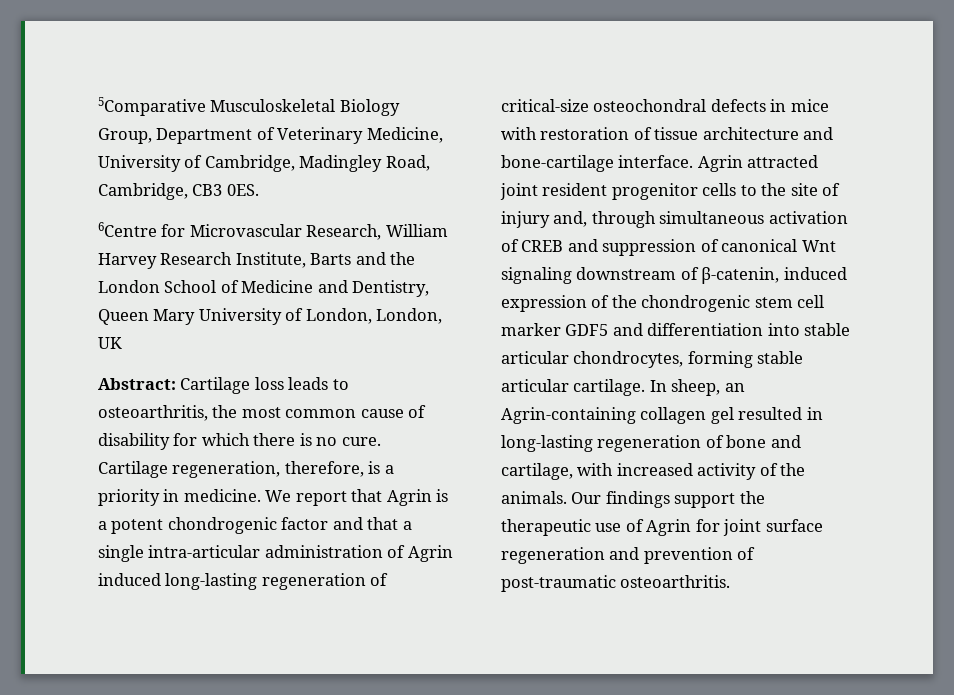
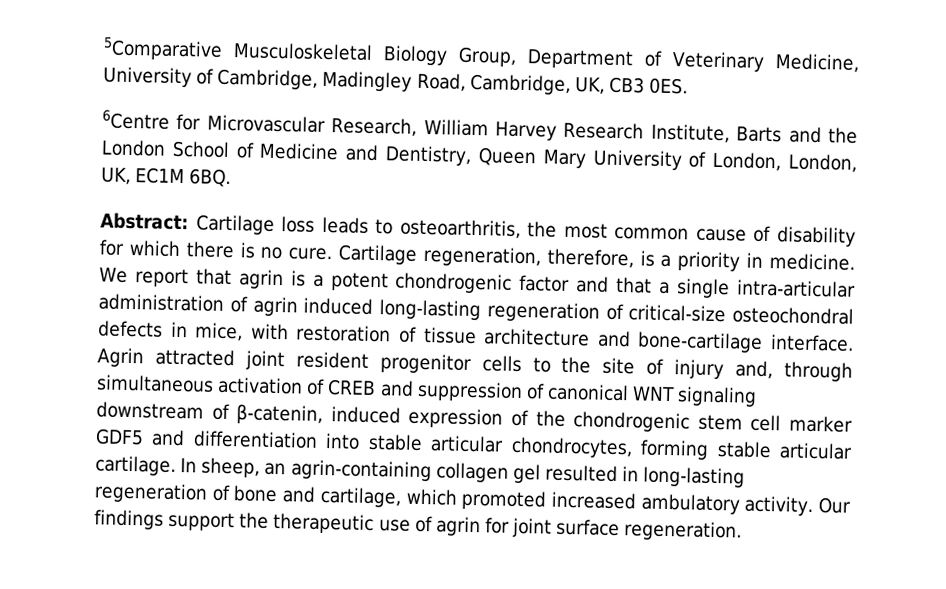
- 5Comparative Musculoskeletal Biology Group, Department of Veterinary Medicine, University of Cambridge, Madingley Road, Cambridge, CB3 0ES.
+ 5Comparative Musculoskeletal Biology Group, Department of Veterinary Medicine, University of Cambridge, Madingley Road, Cambridge, UK, CB3 0ES.
- 6Centre for Microvascular Research, William Harvey Research Institute, Barts and the London School of Medicine and Dentistry, Queen Mary University of London, London, UK
+ 6Centre for Microvascular Research, William Harvey Research Institute, Barts and the London School of Medicine and Dentistry, Queen Mary University of London, London, UK, EC1M 6BQ.
- We report that Agrin is a potent chondrogenic factor and that a single intra-articular administration of Agrin induced long-lasting regeneration of critical-size osteochondral defects in mice with restoration of tissue architecture and bone-cartilage interface.
+ We report that agrin is a potent chondrogenic factor and that a single intra-articular administration of agrin induced long-lasting regeneration of critical-size osteochondral defects in mice, with restoration of tissue architecture and bone-cartilage interface.
- Agrin attracted joint resident progenitor cells to the site of injury and, through simultaneous activation of CREB and suppression of canonical Wnt signaling downstream of β-catenin, induced expression of the chondrogenic stem cell marker GDF5 and differentiation into stable articular chondrocytes, forming stable articular cartilage.
+ Agrin attracted joint resident progenitor cells to the site of injury and, through simultaneous activation of CREB and suppression of canonical WNT signaling downstream of β-catenin, induced expression of the chondrogenic stem cell marker GDF5 and differentiation into stable articular chondrocytes, forming stable articular cartilage.
- In sheep, an Agrin-containing collagen gel resulted in long-lasting regeneration of bone and cartilage, with increased activity of the animals.
+ In sheep, an agrin-containing collagen gel resulted in long-lasting regeneration of bone and cartilage, which promoted increased ambulatory activity.
- Our findings support the therapeutic use of Agrin for joint surface regeneration and prevention of post-traumatic osteoarthritis.
+ Our findings support the therapeutic use of agrin for joint surface regeneration.

